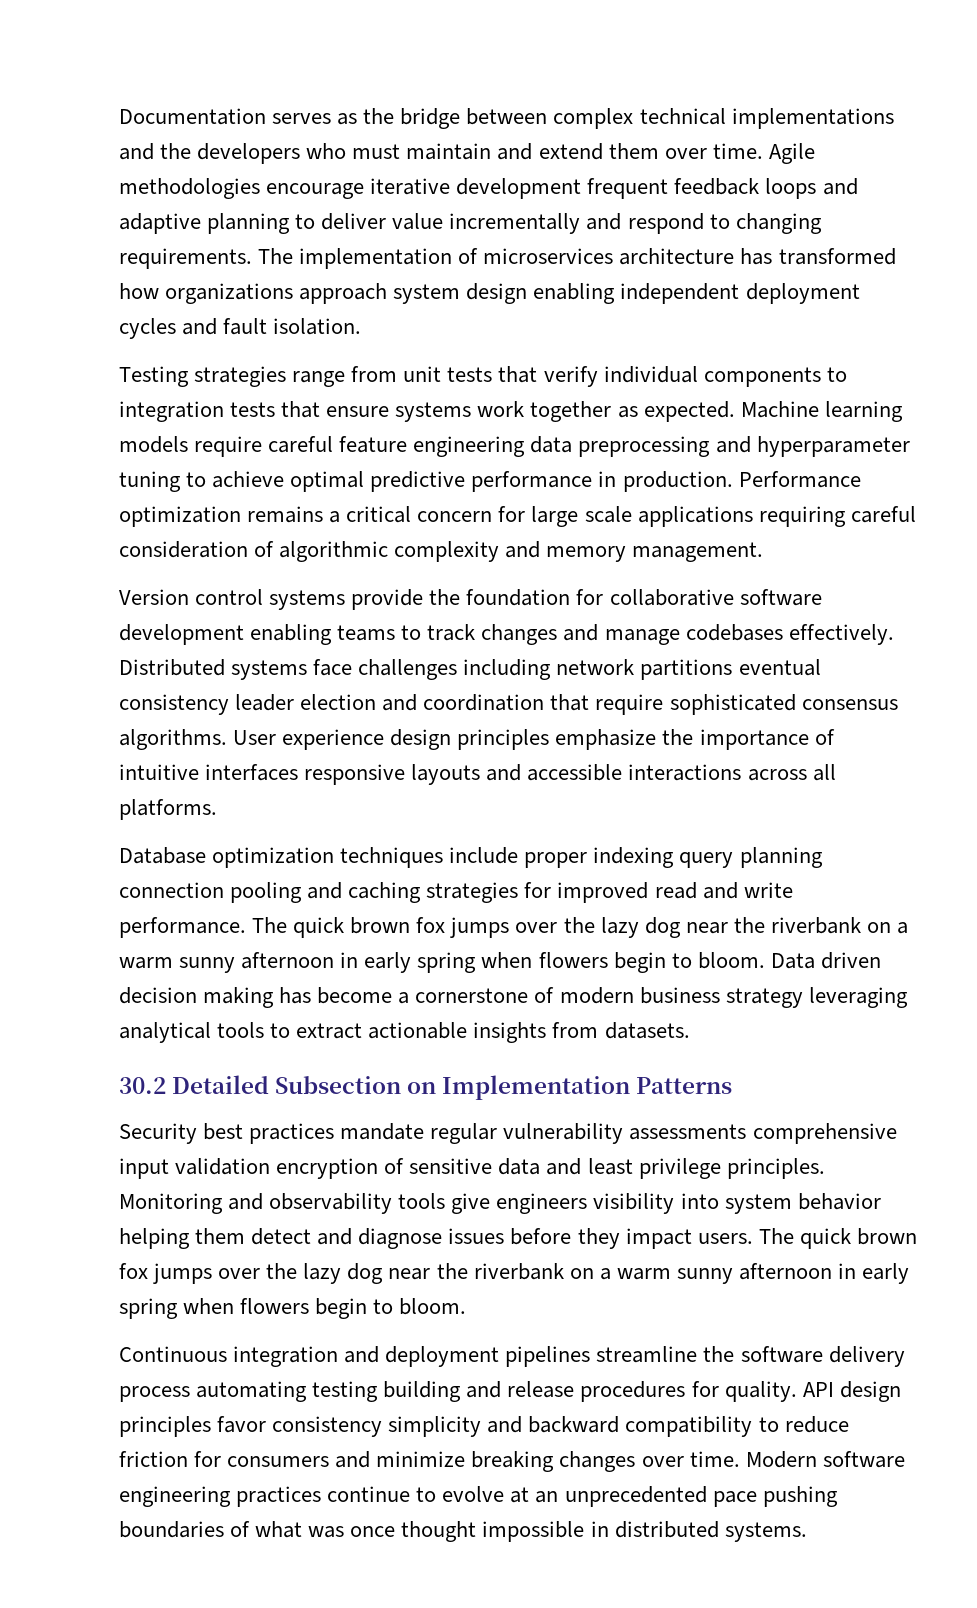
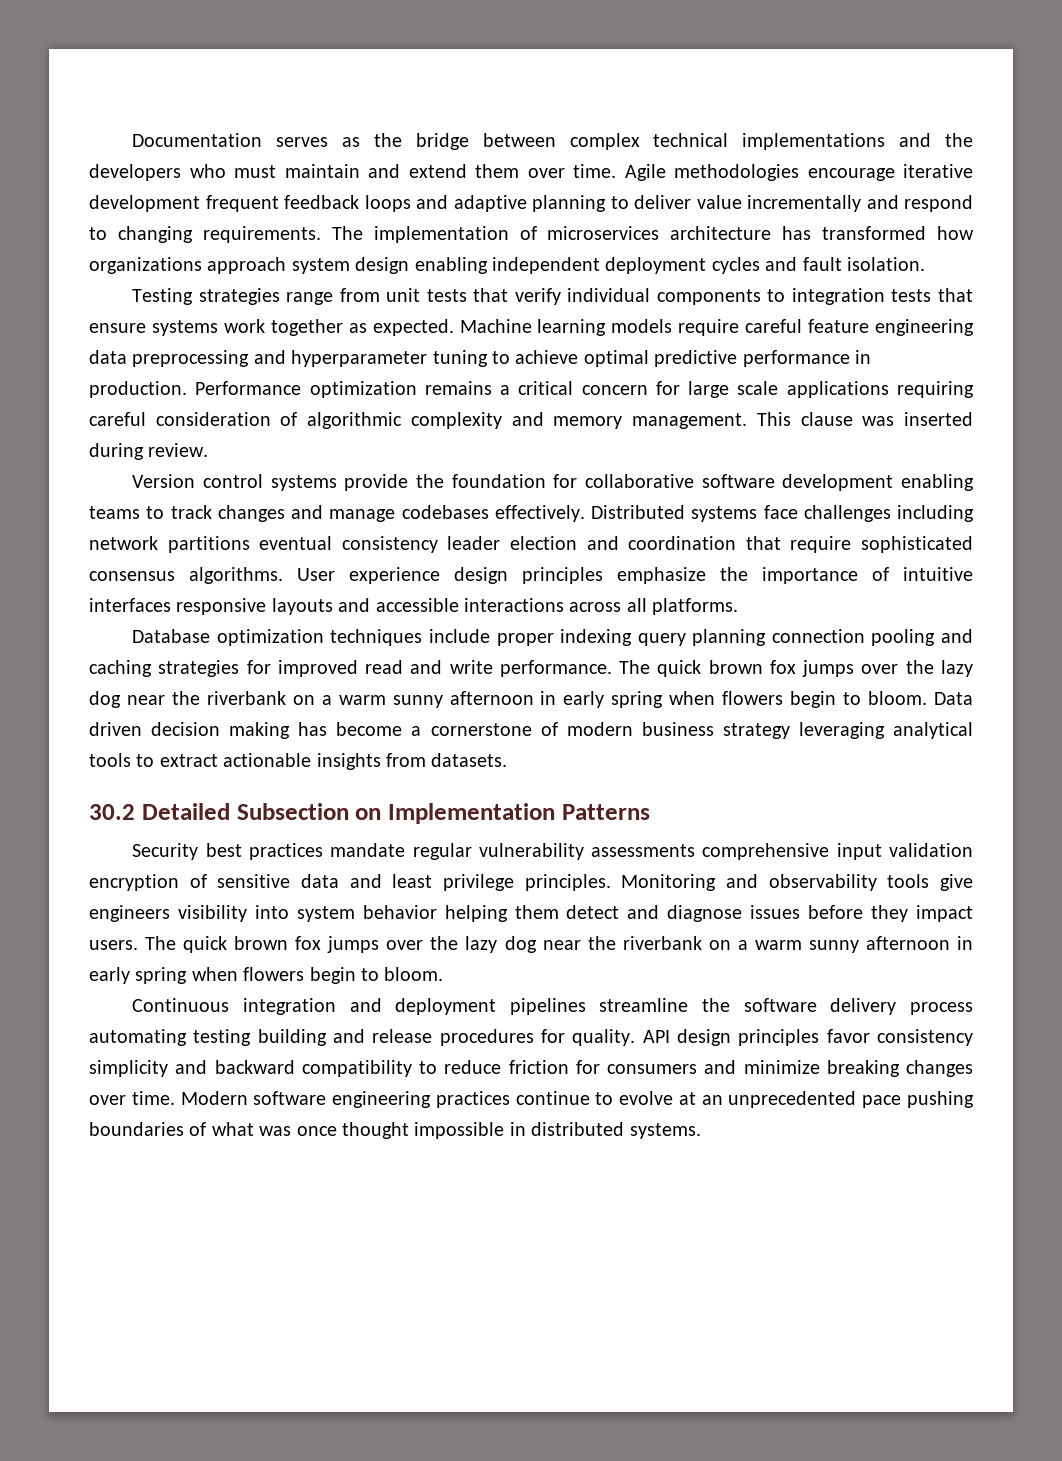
+ This clause was inserted during review.

